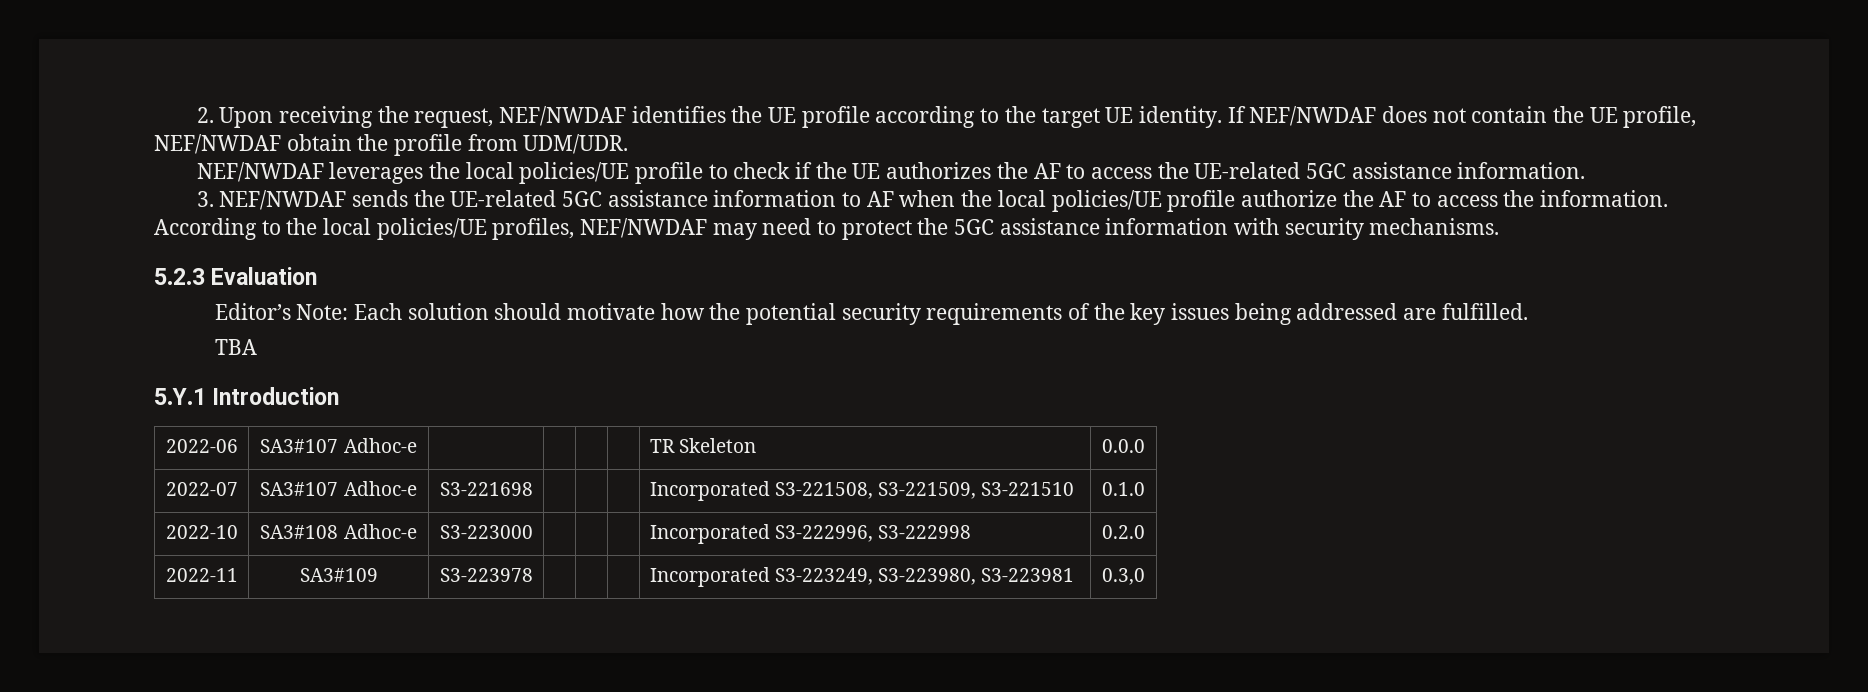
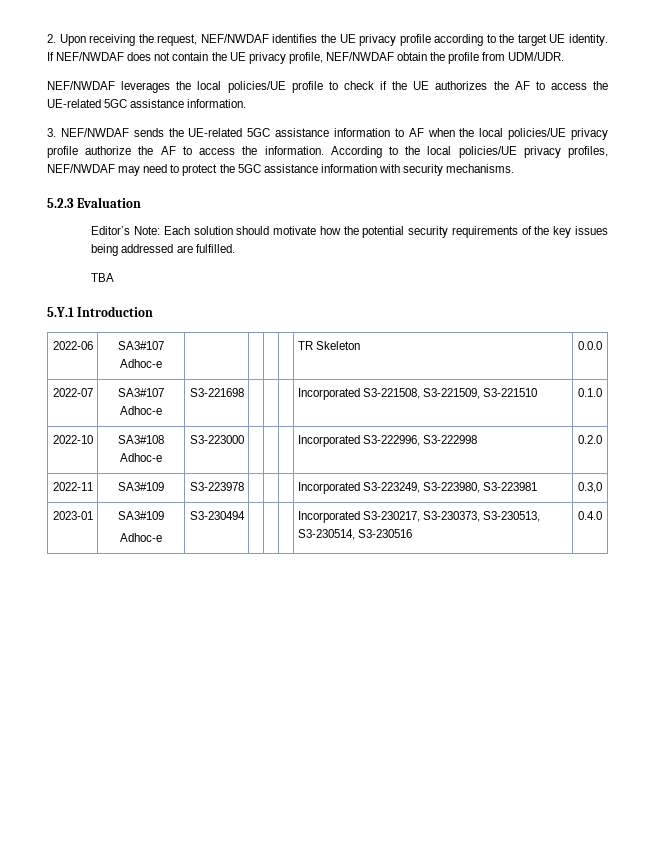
- 2. Upon receiving the request, NEF/NWDAF identifies the UE profile according to the target UE identity.
+ 2. Upon receiving the request, NEF/NWDAF identifies the UE privacy profile according to the target UE identity.
- If NEF/NWDAF does not contain the UE profile, NEF/NWDAF obtain the profile from UDM/UDR.
+ If NEF/NWDAF does not contain the UE privacy profile, NEF/NWDAF obtain the profile from UDM/UDR.
- 3. NEF/NWDAF sends the UE-related 5GC assistance information to AF when the local policies/UE profile authorize the AF to access the information.
+ 3. NEF/NWDAF sends the UE-related 5GC assistance information to AF when the local policies/UE privacy profile authorize the AF to access the information.
- According to the local policies/UE profiles, NEF/NWDAF may need to protect the 5GC assistance information with security mechanisms.
+ According to the local policies/UE privacy profiles, NEF/NWDAF may need to protect the 5GC assistance information with security mechanisms.
+ 2023-01 | SA3#109
+ Adhoc-e | S3-230494 | | | | Incorporated S3-230217, S3-230373, S3-230513, S3-230514, S3-230516 | 0.4.0

